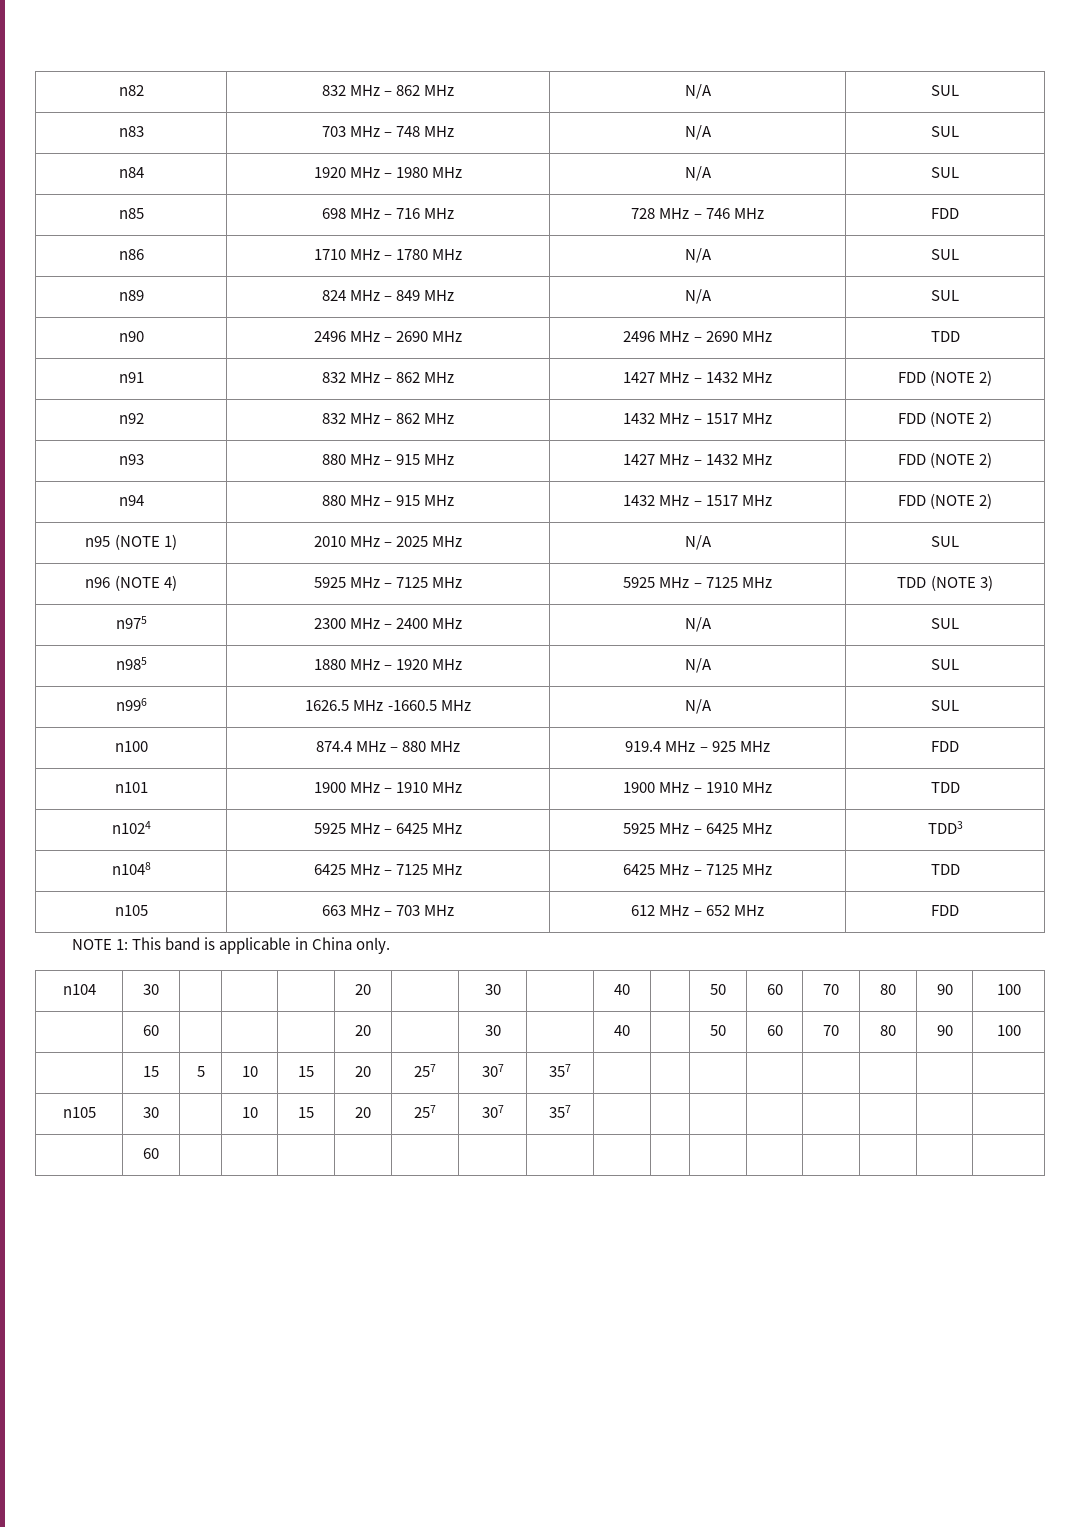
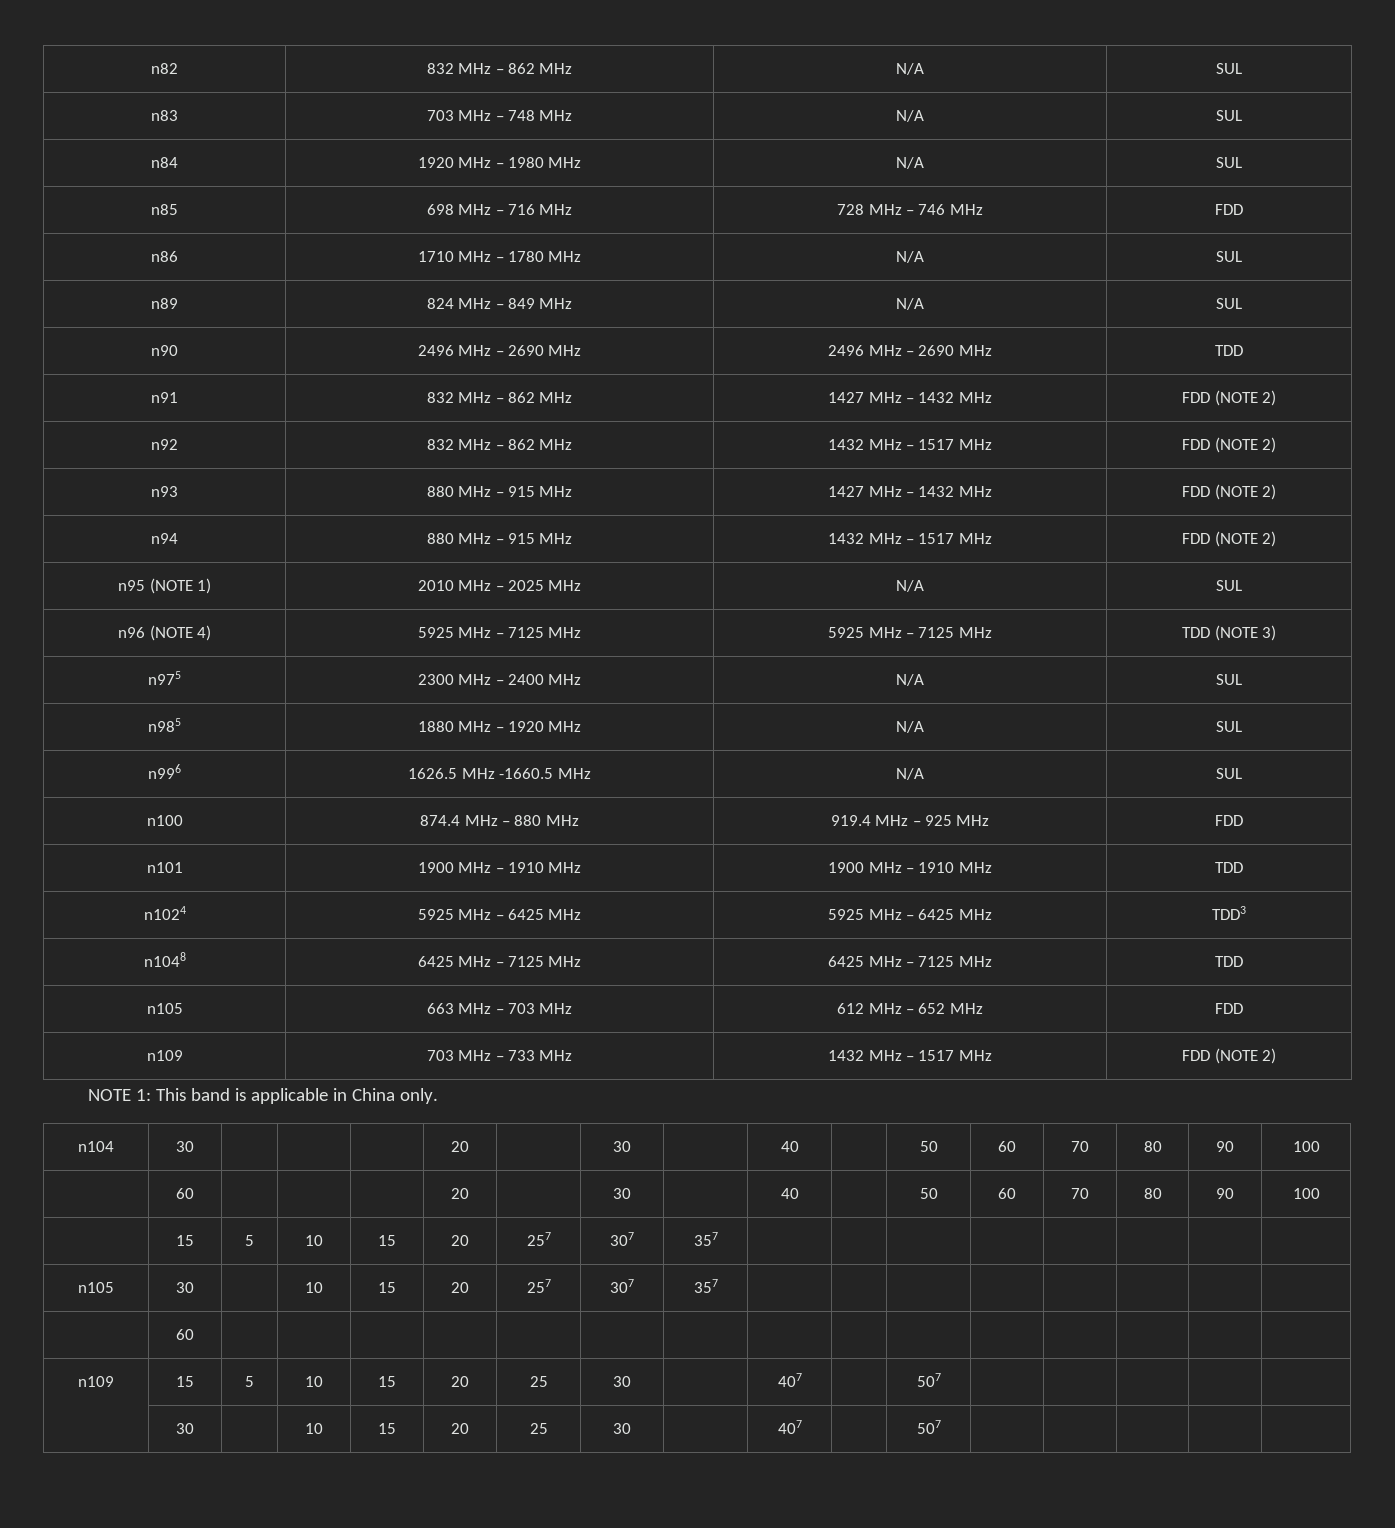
+ n109 | 703 MHz – 733 MHz | 1432 MHz – 1517 MHz | FDD (NOTE 2)
+ n109 | 15 | 5 | 10 | 15 | 20 | 25 | 30 | | 407 | | 507 | | | | |
+ | 30 | | 10 | 15 | 20 | 25 | 30 | | 407 | | 507 | | | | |

